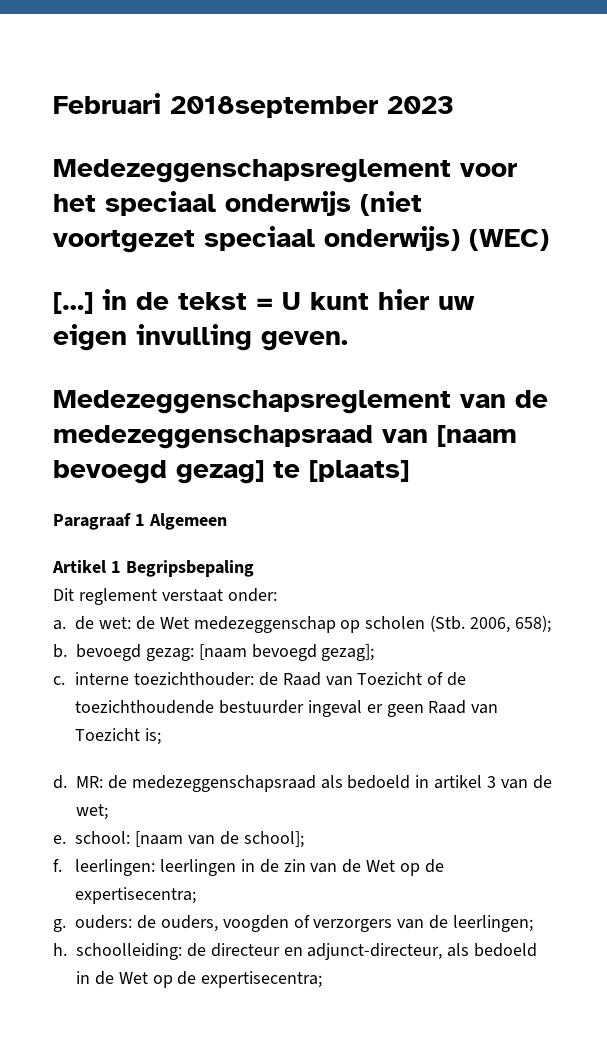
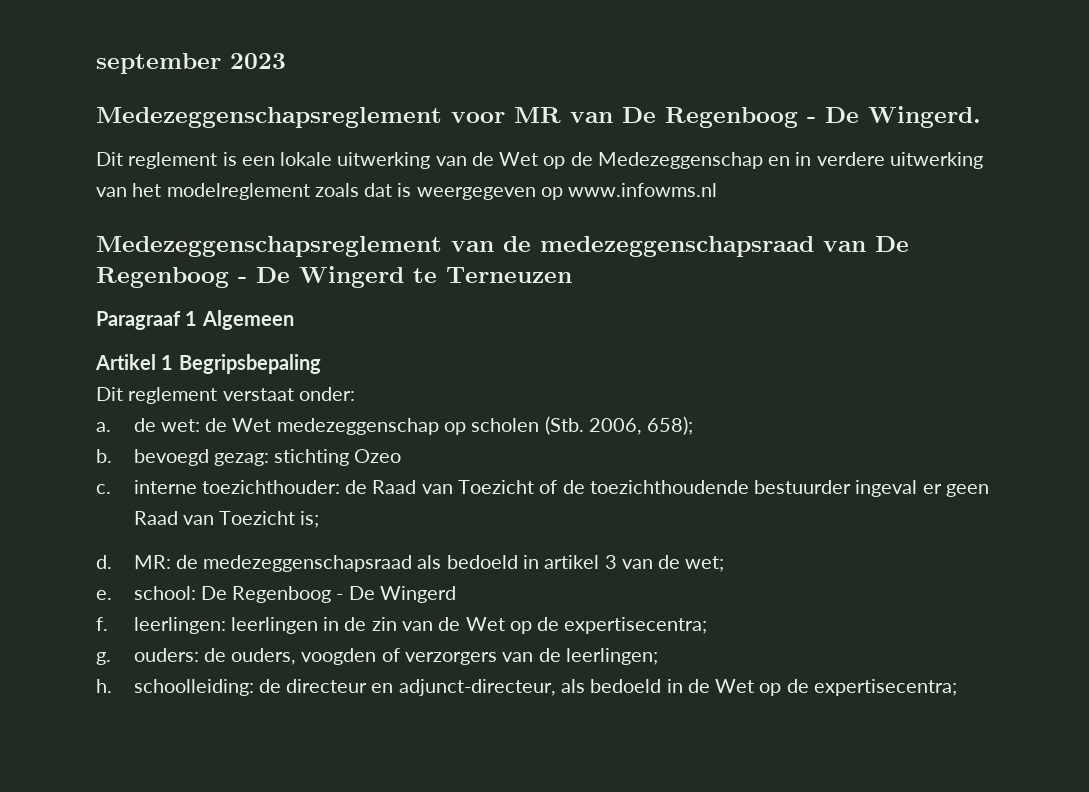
- Februari 2018september 2023
+ september 2023
- Medezeggenschapsreglement voor het speciaal onderwijs (niet voortgezet speciaal onderwijs) (WEC)
- […] in de tekst = U kunt hier uw eigen invulling geven.
+ Medezeggenschapsreglement voor MR van De Regenboog - De Wingerd.
+ Dit reglement is een lokale uitwerking van de Wet op de Medezeggenschap en in verdere uitwerking van het modelreglement zoals dat is weergegeven op www.infowms.nl
- Medezeggenschapsreglement van de medezeggenschapsraad van [naam bevoegd gezag] te [plaats]
+ Medezeggenschapsreglement van de medezeggenschapsraad van De Regenboog - De Wingerd te Terneuzen
- b. bevoegd gezag: [naam bevoegd gezag];
+ b. bevoegd gezag: stichting Ozeo
- e. school: [naam van de school];
+ e. school: De Regenboog - De Wingerd

